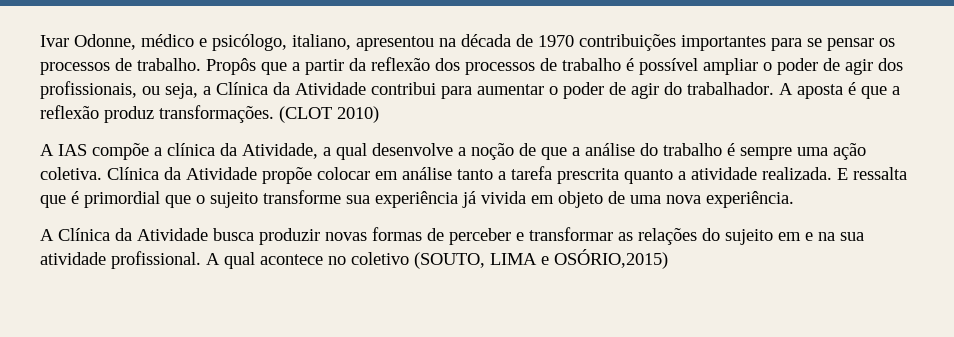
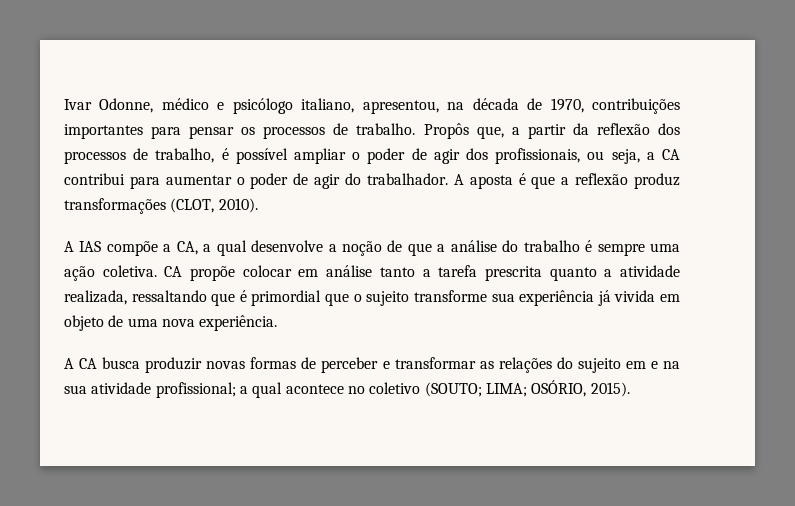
- Ivar Odonne, médico e psicólogo, italiano, apresentou na década de 1970 contribuições importantes para se pensar os processos de trabalho.
+ Ivar Odonne, médico e psicólogo italiano, apresentou, na década de 1970, contribuições importantes para pensar os processos de trabalho.
- Propôs que a partir da reflexão dos processos de trabalho é possível ampliar o poder de agir dos profissionais, ou seja, a Clínica da Atividade contribui para aumentar o poder de agir do trabalhador.
+ Propôs que, a partir da reflexão dos processos de trabalho, é possível ampliar o poder de agir dos profissionais, ou seja, a CA contribui para aumentar o poder de agir do trabalhador.
- A aposta é que a reflexão produz transformações. (CLOT 2010)
+ A aposta é que a reflexão produz transformações (CLOT, 2010).
- A IAS compõe a clínica da Atividade, a qual desenvolve a noção de que a análise do trabalho é sempre uma ação coletiva.
+ A IAS compõe a CA, a qual desenvolve a noção de que a análise do trabalho é sempre uma ação coletiva.
- Clínica da Atividade propõe colocar em análise tanto a tarefa prescrita quanto a atividade realizada. E ressalta que é primordial que o sujeito transforme sua experiência já vivida em objeto de uma nova experiência.
+ CA propõe colocar em análise tanto a tarefa prescrita quanto a atividade realizada, ressaltando que é primordial que o sujeito transforme sua experiência já vivida em objeto de uma nova experiência.
- A Clínica da Atividade busca produzir novas formas de perceber e transformar as relações do sujeito em e na sua atividade profissional. A qual acontece no coletivo (SOUTO, LIMA e OSÓRIO,2015)
+ A CA busca produzir novas formas de perceber e transformar as relações do sujeito em e na sua atividade profissional; a qual acontece no coletivo (SOUTO; LIMA; OSÓRIO, 2015).

